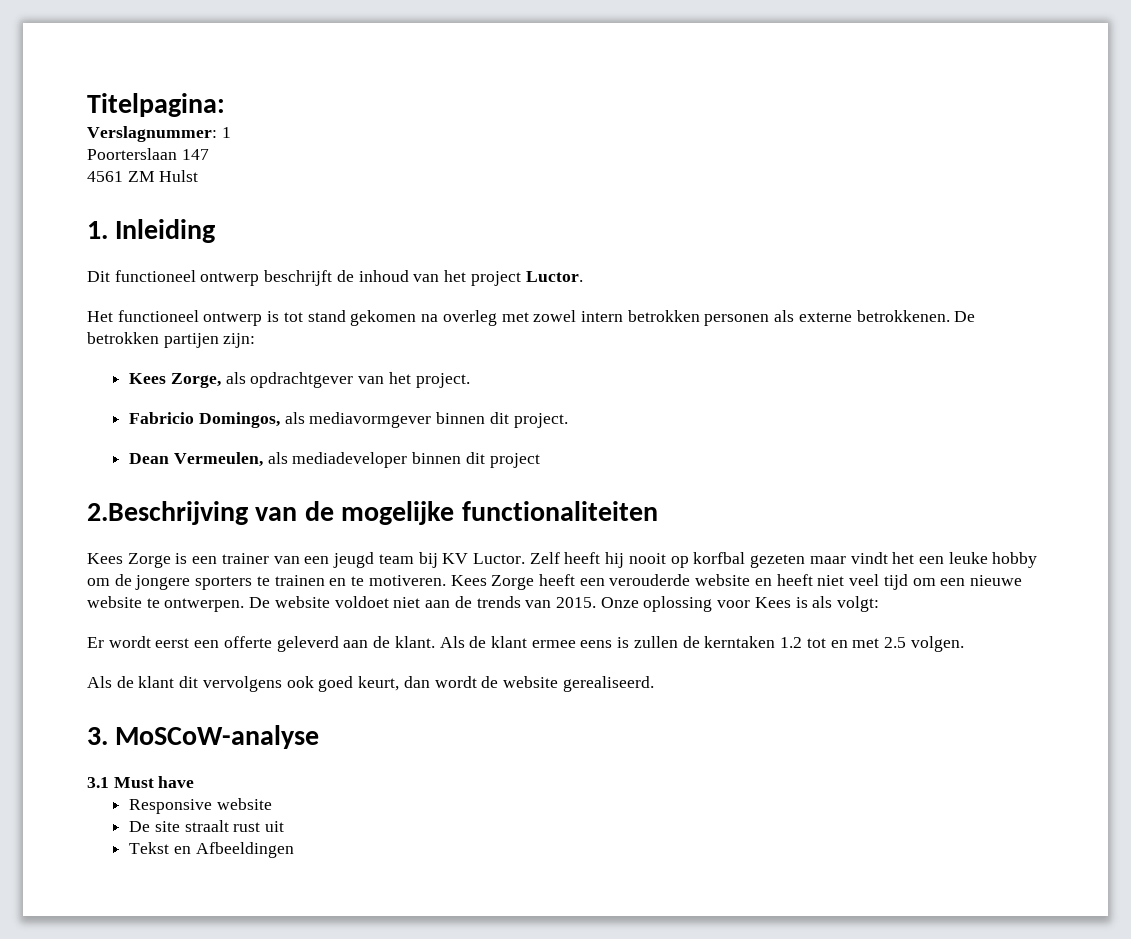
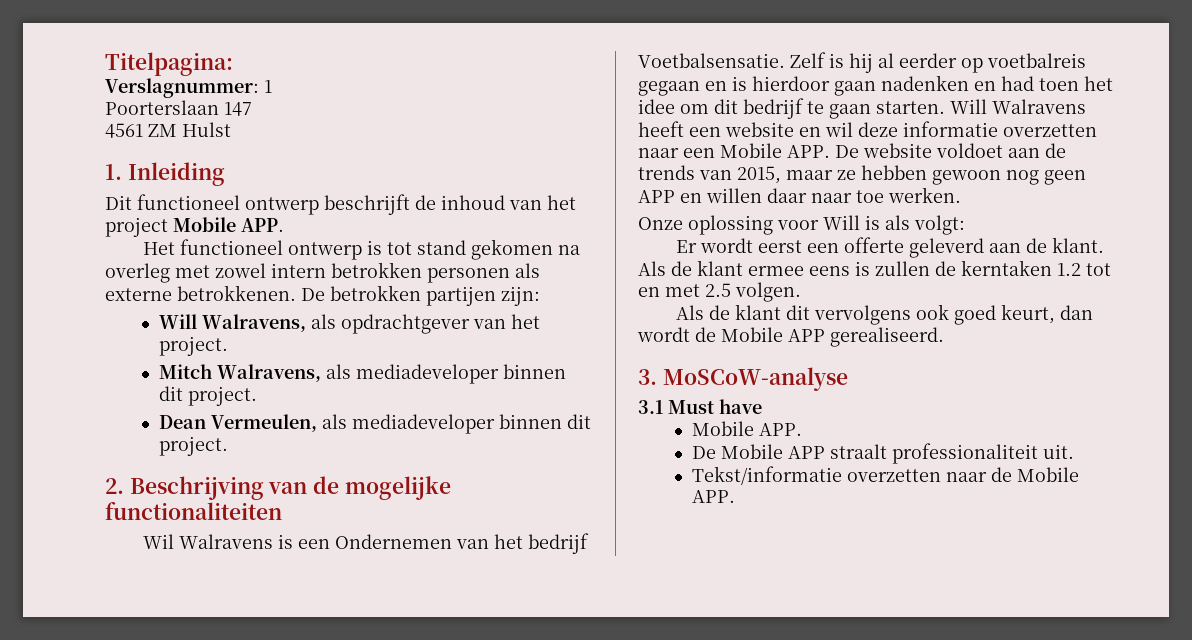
- Dit functioneel ontwerp beschrijft de inhoud van het project Luctor.
+ Dit functioneel ontwerp beschrijft de inhoud van het project Mobile APP.
- Kees Zorge, als opdrachtgever van het project.
+ Will Walravens, als opdrachtgever van het project.
- Fabricio Domingos, als mediavormgever binnen dit project.
+ Mitch Walravens, als mediadeveloper binnen dit project.
- Dean Vermeulen, als mediadeveloper binnen dit project
- 2.Beschrijving van de mogelijke functionaliteiten
+ Dean Vermeulen, als mediadeveloper binnen dit project.
+ 2. Beschrijving van de mogelijke functionaliteiten
- Kees Zorge is een trainer van een jeugd team bij KV Luctor. Zelf heeft hij nooit op korfbal gezeten maar vindt het een leuke hobby om de jongere sporters te trainen en te motiveren. Kees Zorge heeft een verouderde website en heeft niet veel tijd om een nieuwe website te ontwerpen. De website voldoet niet aan de trends van 2015. Onze oplossing voor Kees is als volgt:
+ Wil Walravens is een Ondernemen van het bedrijf Voetbalsensatie. Zelf is hij al eerder op voetbalreis gegaan en is hierdoor gaan nadenken en had toen het idee om dit bedrijf te gaan starten. Will Walravens heeft een website en wil deze informatie overzetten naar een Mobile APP. De website voldoet aan de trends van 2015, maar ze hebben gewoon nog geen APP en willen daar naar toe werken.
+ Onze oplossing voor Will is als volgt:
- Als de klant dit vervolgens ook goed keurt, dan wordt de website gerealiseerd.
+ Als de klant dit vervolgens ook goed keurt, dan wordt de Mobile APP gerealiseerd.
  3.1 Must have
- Responsive website
- De site straalt rust uit
- Tekst en Afbeeldingen
+ Mobile APP.
+ De Mobile APP straalt professionaliteit uit.
+ Tekst/informatie overzetten naar de Mobile APP.

